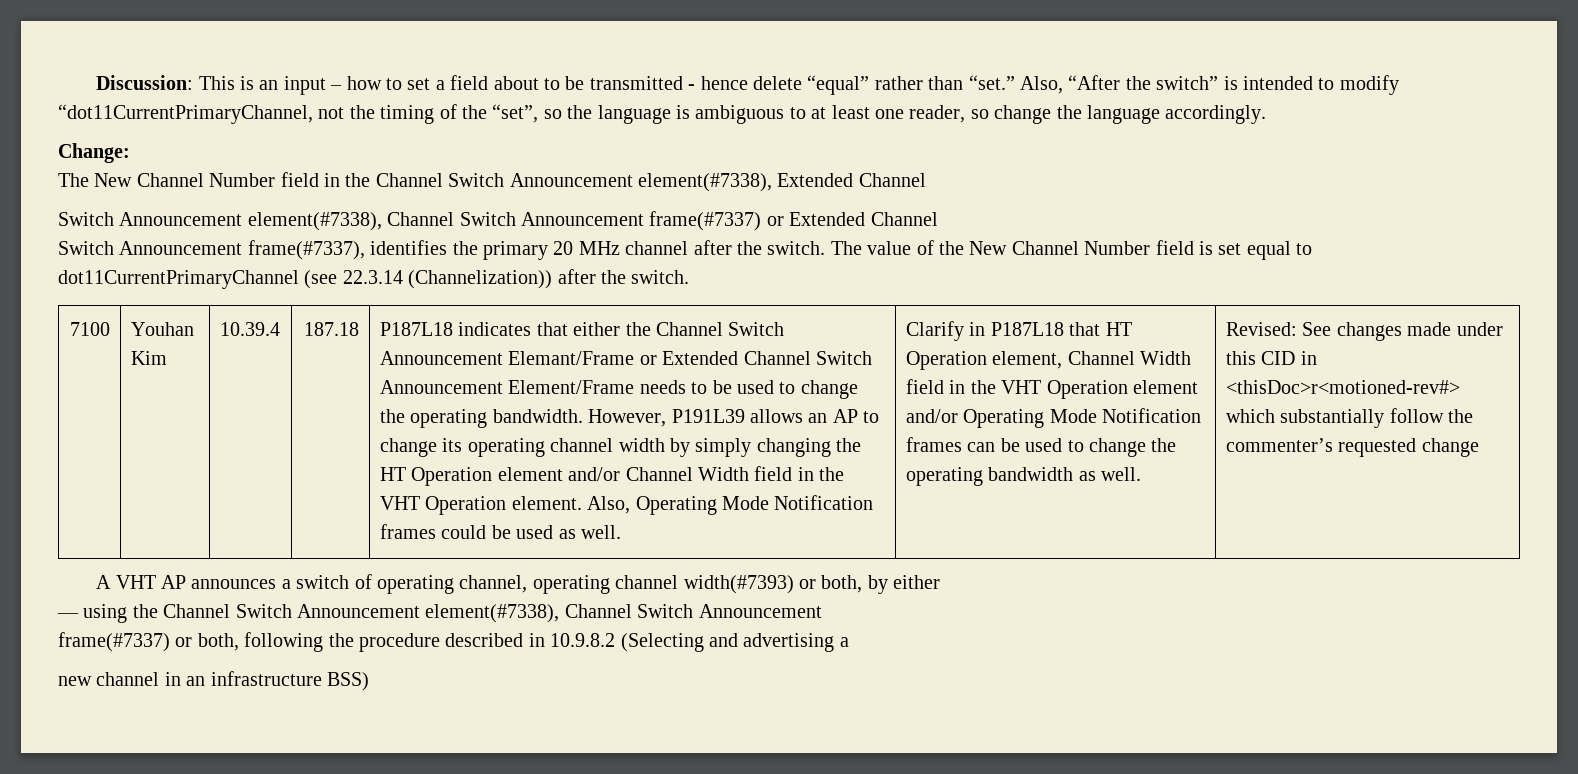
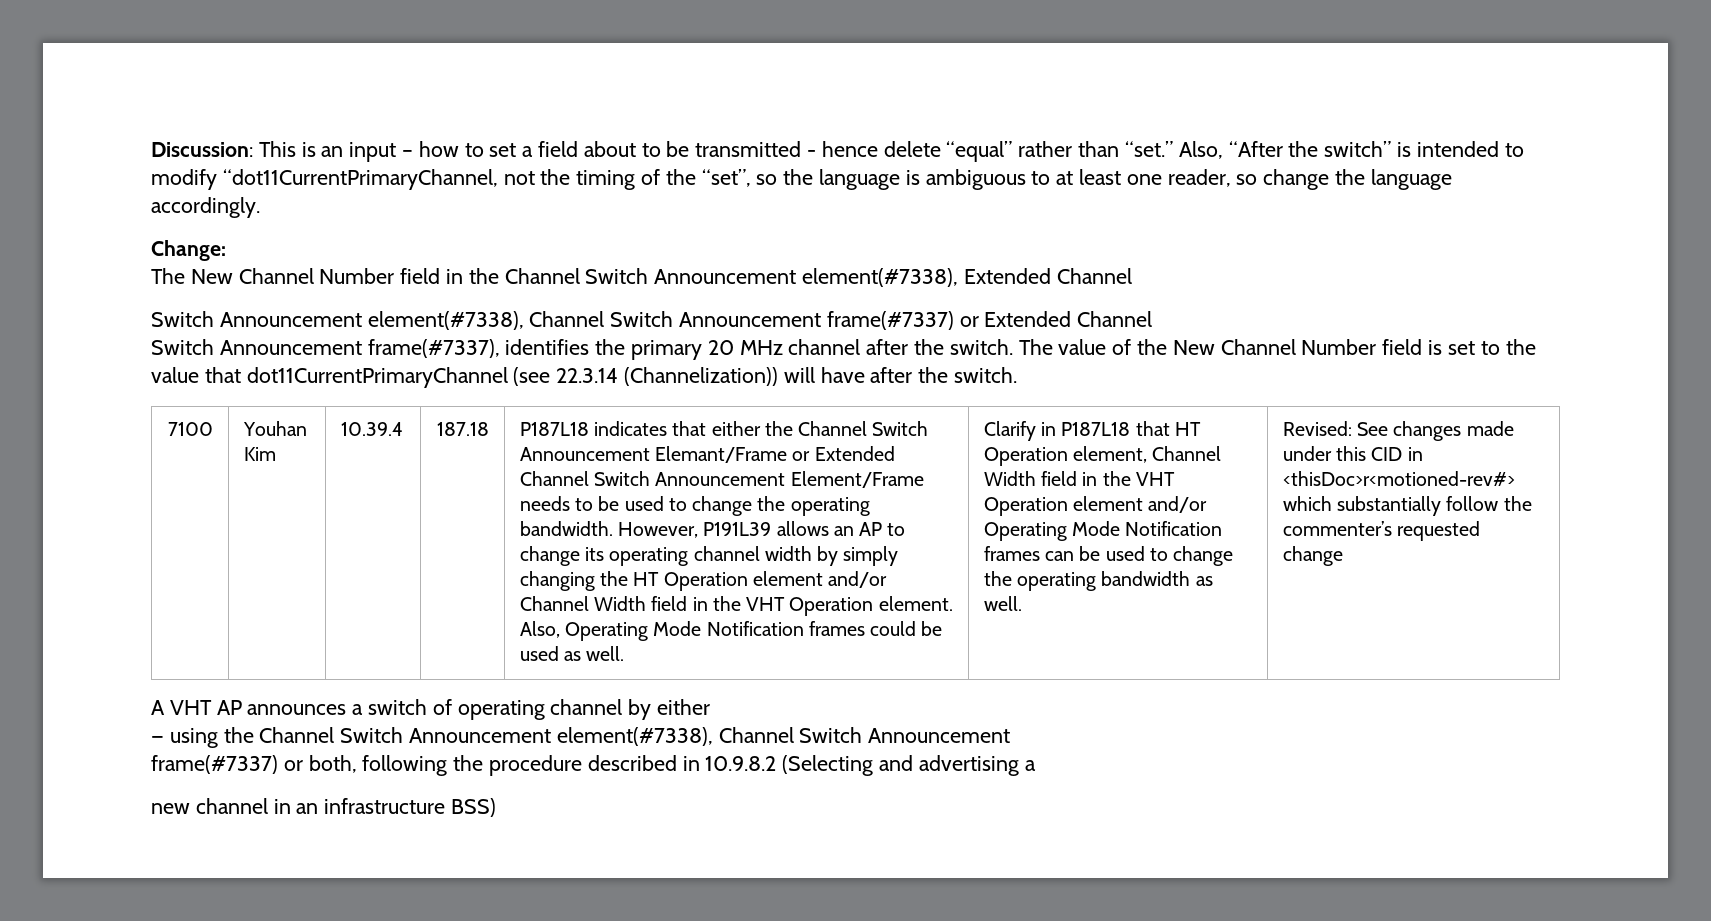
- The value of the New Channel Number field is set equal to dot11CurrentPrimaryChannel (see 22.3.14 (Channelization)) after the switch.
+ The value of the New Channel Number field is set to the value that dot11CurrentPrimaryChannel (see 22.3.14 (Channelization)) will have after the switch.
- A VHT AP announces a switch of operating channel, operating channel width(#7393) or both, by either
+ A VHT AP announces a switch of operating channel by either

